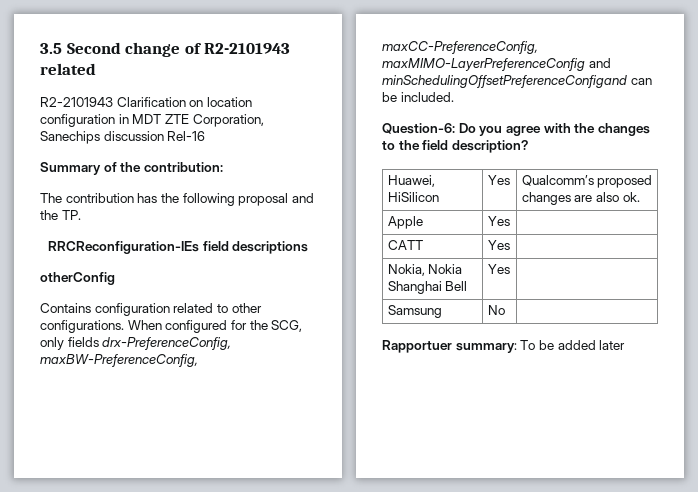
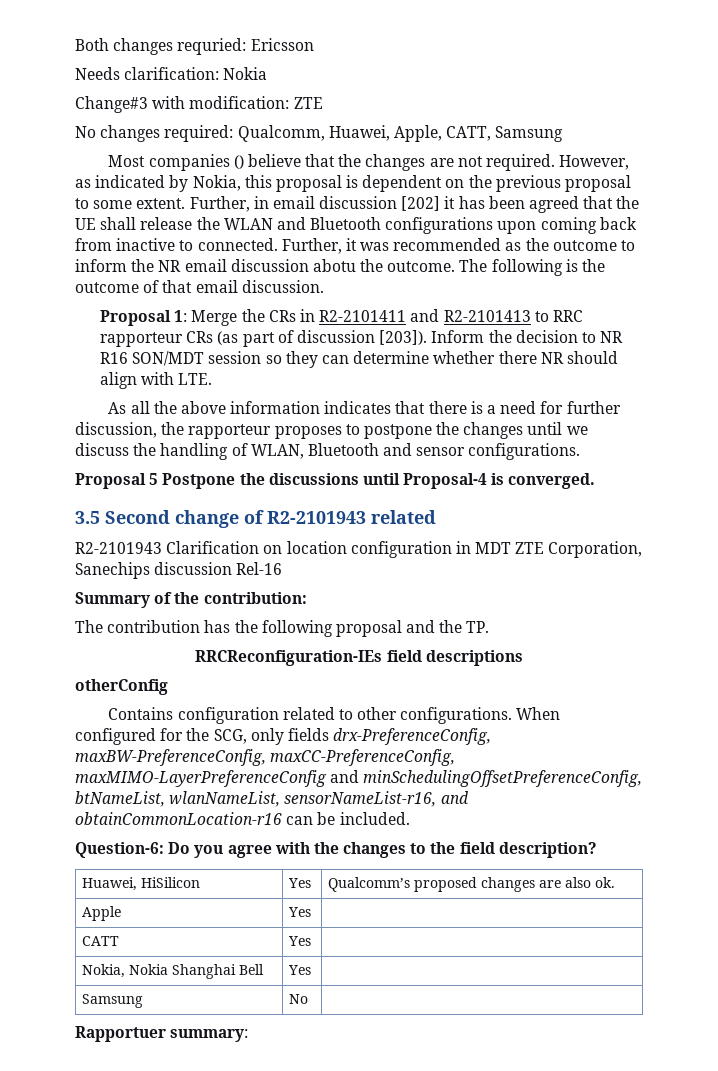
+ Both changes requried: Ericsson
+ Needs clarification: Nokia
+ Change#3 with modification: ZTE
+ No changes required: Qualcomm, Huawei, Apple, CATT, Samsung
+ Most companies () believe that the changes are not required. However, as indicated by Nokia, this proposal is dependent on the previous proposal to some extent. Further, in email discussion [202] it has been agreed that the UE shall release the WLAN and Bluetooth configurations upon coming back from inactive to connected. Further, it was recommended as the outcome to inform the NR email discussion abotu the outcome. The following is the outcome of that email discussion.
+ Proposal 1: Merge the CRs in R2-2101411 and R2-2101413 to RRC rapporteur CRs (as part of discussion [203]). Inform the decision to NR R16 SON/MDT session so they can determine whether there NR should align with LTE.
+ As all the above information indicates that there is a need for further discussion, the rapporteur proposes to postpone the changes until we discuss the handling of WLAN, Bluetooth and sensor configurations.
+ Proposal 5 Postpone the discussions until Proposal-4 is converged.
- When configured for the SCG, only fields drx-PreferenceConfig, maxBW-PreferenceConfig, maxCC-PreferenceConfig, maxMIMO-LayerPreferenceConfig and minSchedulingOffsetPreferenceConfigand can be included.
+ When configured for the SCG, only fields drx-PreferenceConfig, maxBW-PreferenceConfig, maxCC-PreferenceConfig, maxMIMO-LayerPreferenceConfig and minSchedulingOffsetPreferenceConfig, btNameList, wlanNameList, sensorNameList-r16, and obtainCommonLocation-r16 can be included.
- Rapportuer summary: To be added later
+ Rapportuer summary:

